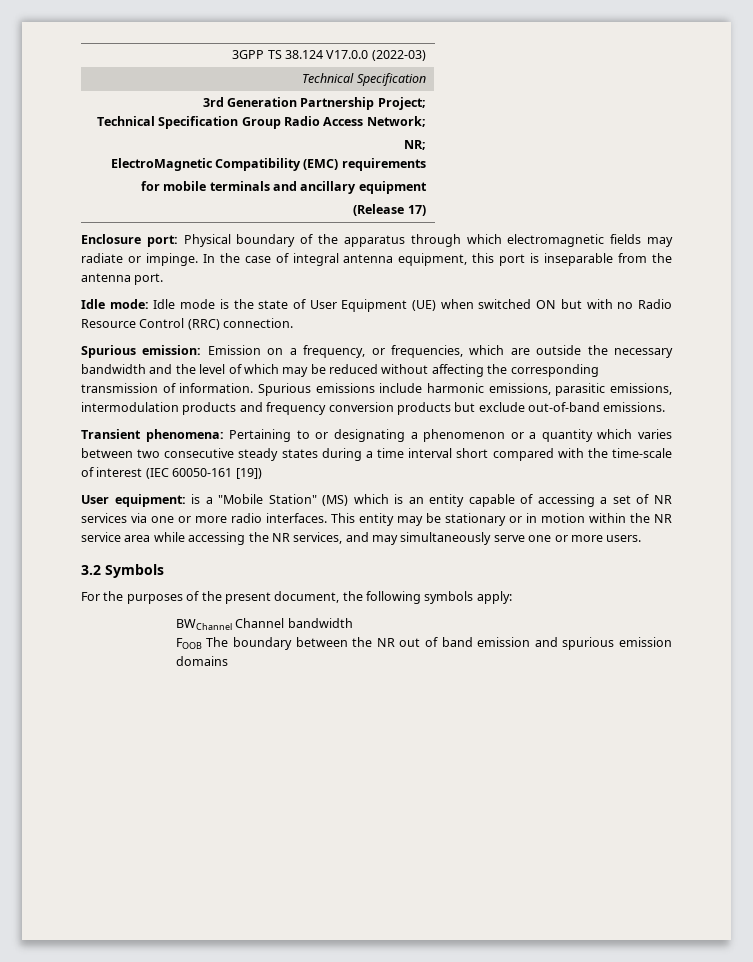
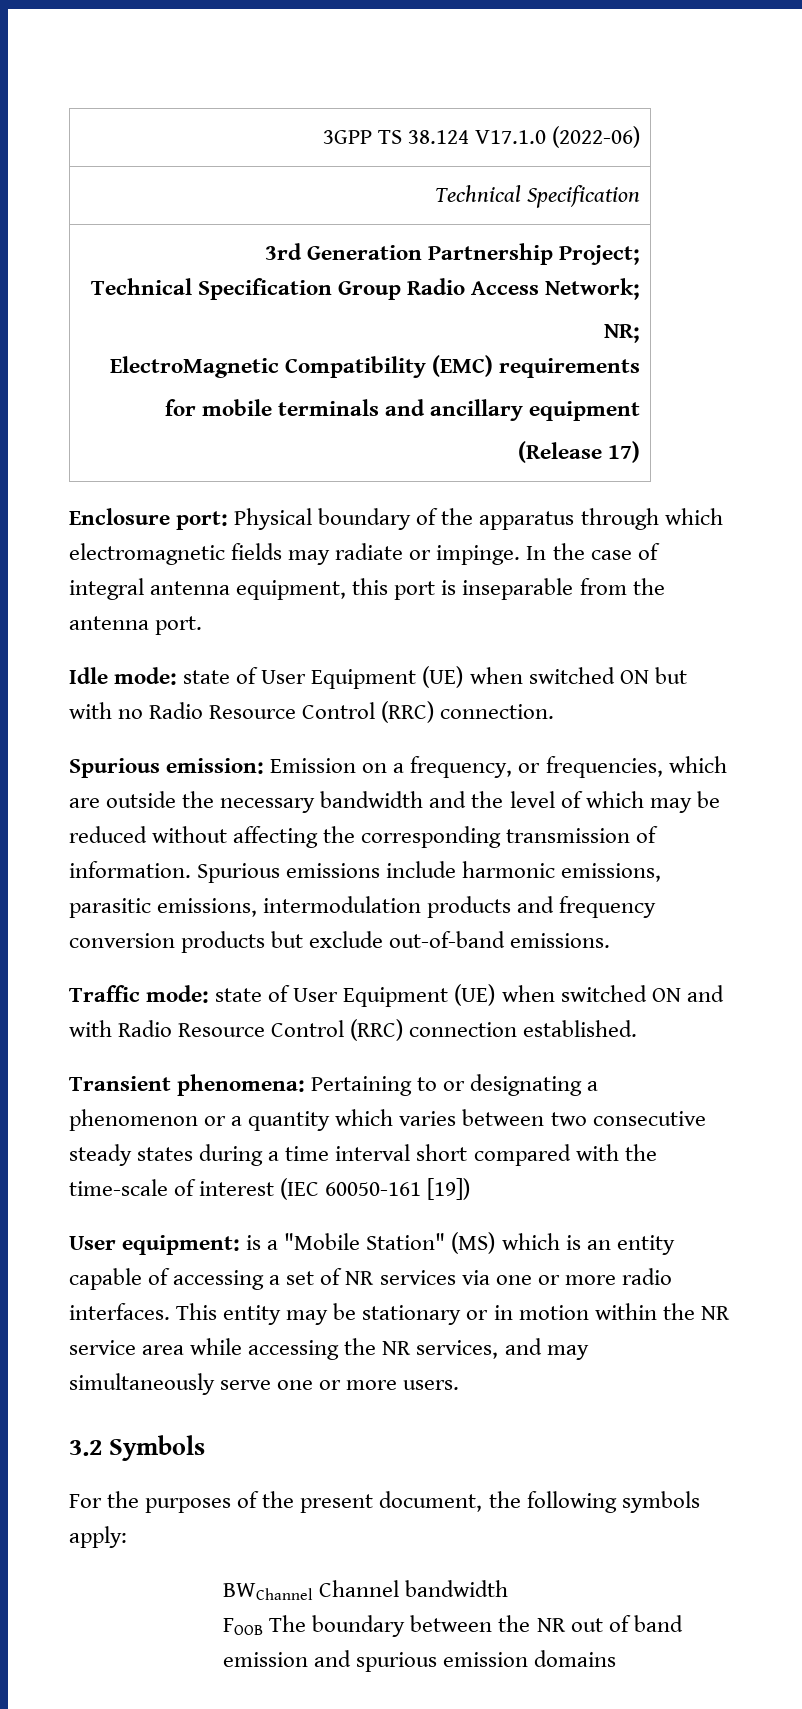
- 3GPP TS 38.124 V17.0.0 (2022-03)
+ 3GPP TS 38.124 V17.1.0 (2022-06)
- Idle mode: Idle mode is the state of User Equipment (UE) when switched ON but with no Radio Resource Control (RRC) connection.
+ Idle mode: state of User Equipment (UE) when switched ON but with no Radio Resource Control (RRC) connection.
+ Traffic mode: state of User Equipment (UE) when switched ON and with Radio Resource Control (RRC) connection established.

